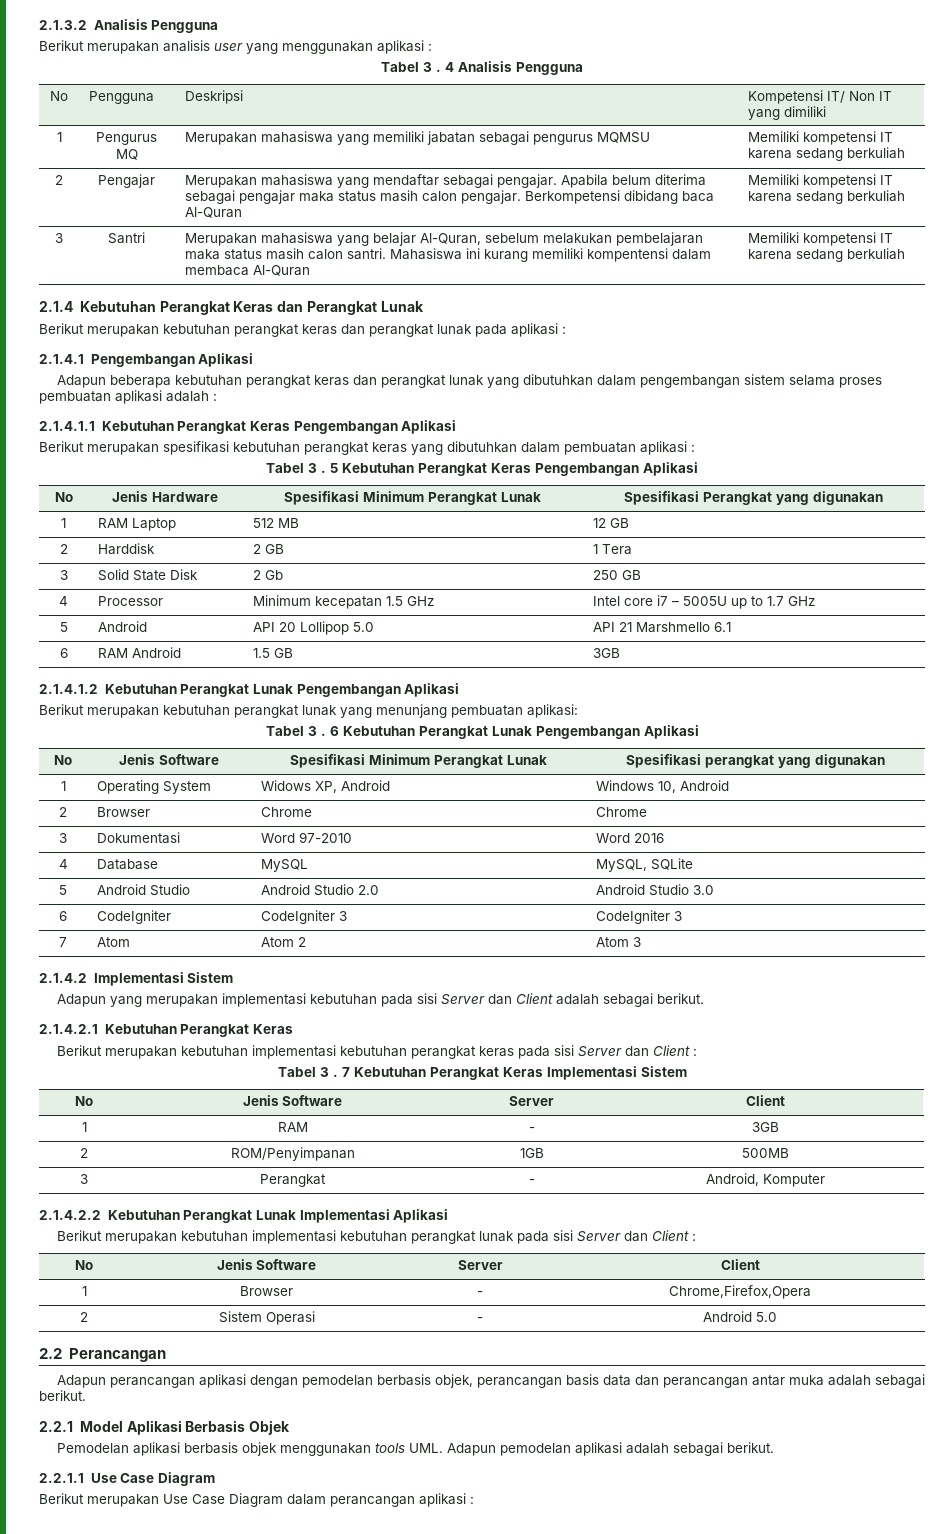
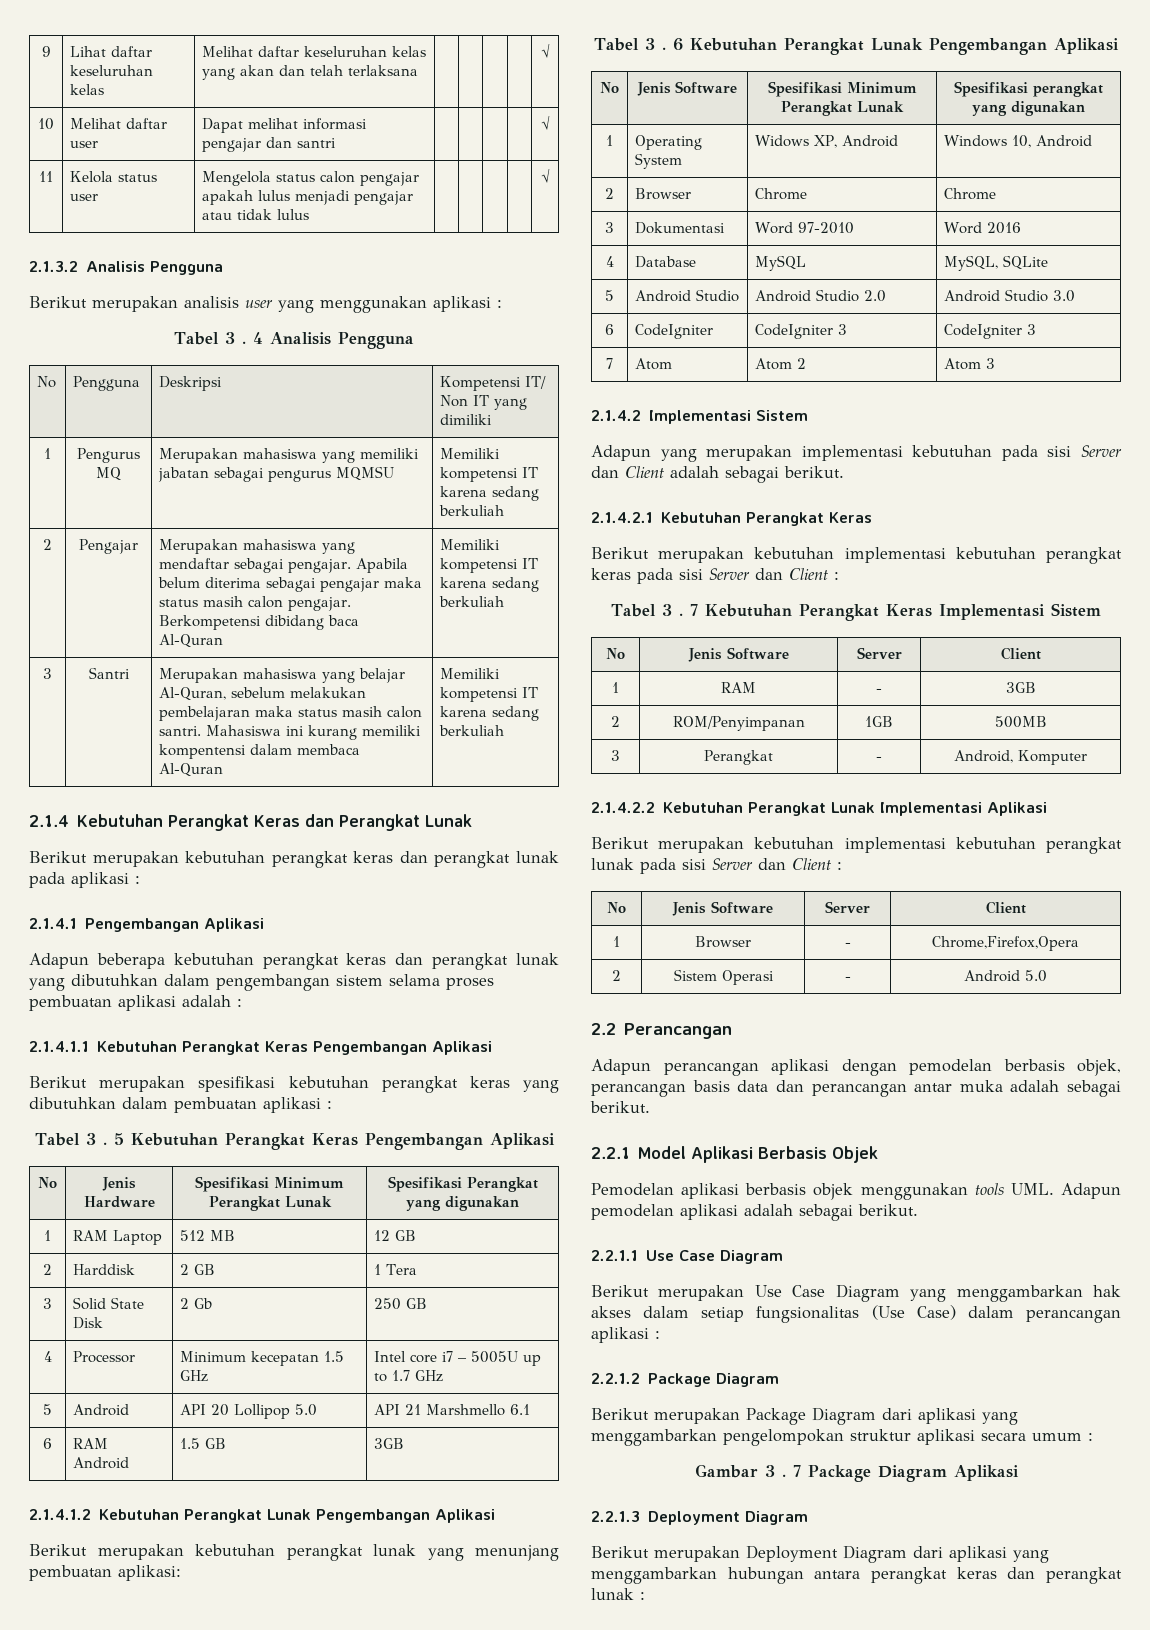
+ 9 | Lihat daftar keseluruhan kelas | Melihat daftar keseluruhan kelas yang akan dan telah terlaksana | | | | | √
+ 10 | Melihat daftar user | Dapat melihat informasi pengajar dan santri | | | | | √
+ 11 | Kelola status user | Mengelola status calon pengajar apakah lulus menjadi pengajar atau tidak lulus | | | | | √
- Berikut merupakan Use Case Diagram dalam perancangan aplikasi :
+ Berikut merupakan Use Case Diagram yang menggambarkan hak akses dalam setiap fungsionalitas (Use Case) dalam perancangan aplikasi :
+ 2.2.1.2 Package Diagram
+ Berikut merupakan Package Diagram dari aplikasi yang menggambarkan pengelompokan struktur aplikasi secara umum :
+ Gambar 3 . 7 Package Diagram Aplikasi
+ 2.2.1.3 Deployment Diagram
+ Berikut merupakan Deployment Diagram dari aplikasi yang menggambarkan hubungan antara perangkat keras dan perangkat lunak :

